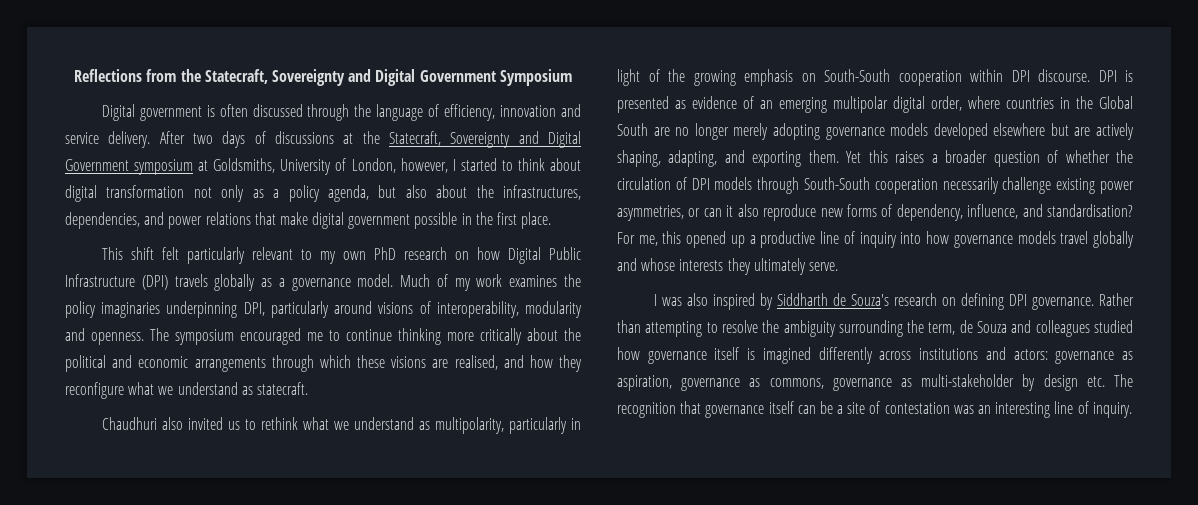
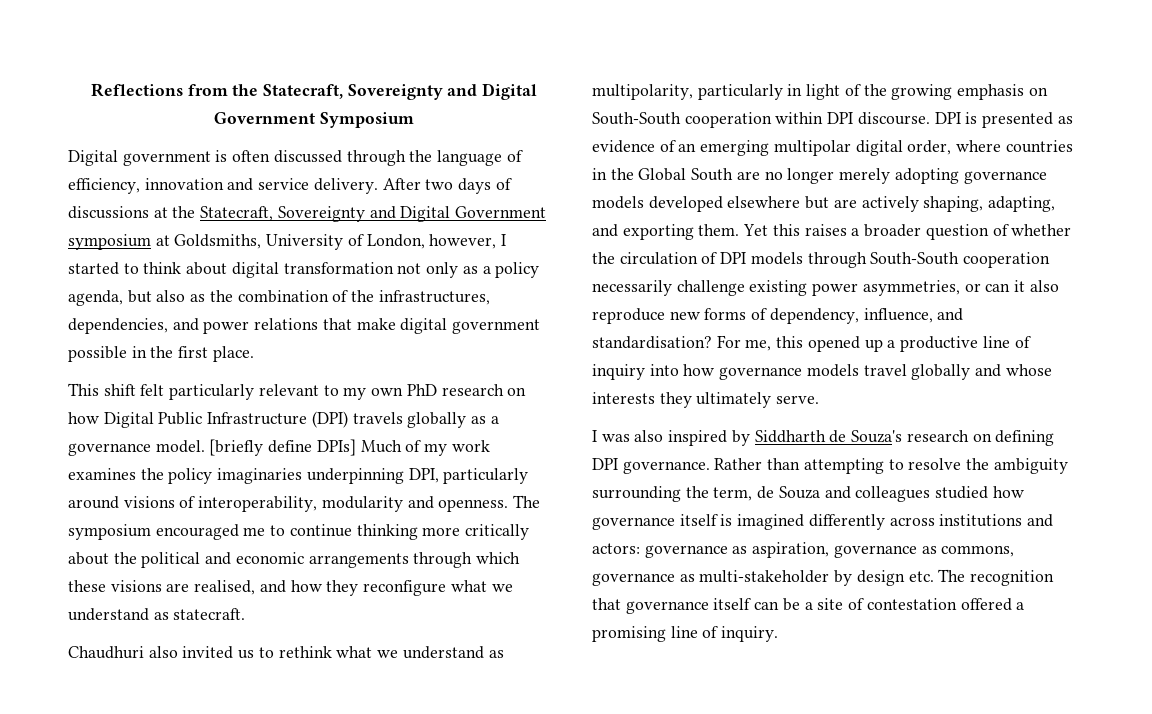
- After two days of discussions at the Statecraft, Sovereignty and Digital Government symposium at Goldsmiths, University of London, however, I started to think about digital transformation not only as a policy agenda, but also about the infrastructures, dependencies, and power relations that make digital government possible in the first place.
+ After two days of discussions at the Statecraft, Sovereignty and Digital Government symposium at Goldsmiths, University of London, however, I started to think about digital transformation not only as a policy agenda, but also as the combination of the infrastructures, dependencies, and power relations that make digital government possible in the first place.
- Much of my work examines the policy imaginaries underpinning DPI, particularly around visions of interoperability, modularity and openness.
+ [briefly define DPIs] Much of my work examines the policy imaginaries underpinning DPI, particularly around visions of interoperability, modularity and openness.
- Rather than attempting to resolve the ambiguity surrounding the term, de Souza and colleagues studied how governance itself is imagined differently across institutions and actors: governance as aspiration, governance as commons, governance as multi-stakeholder by design etc. The recognition that governance itself can be a site of contestation was an interesting line of inquiry.
+ Rather than attempting to resolve the ambiguity surrounding the term, de Souza and colleagues studied how governance itself is imagined differently across institutions and actors: governance as aspiration, governance as commons, governance as multi-stakeholder by design etc. The recognition that governance itself can be a site of contestation offered a promising line of inquiry.

